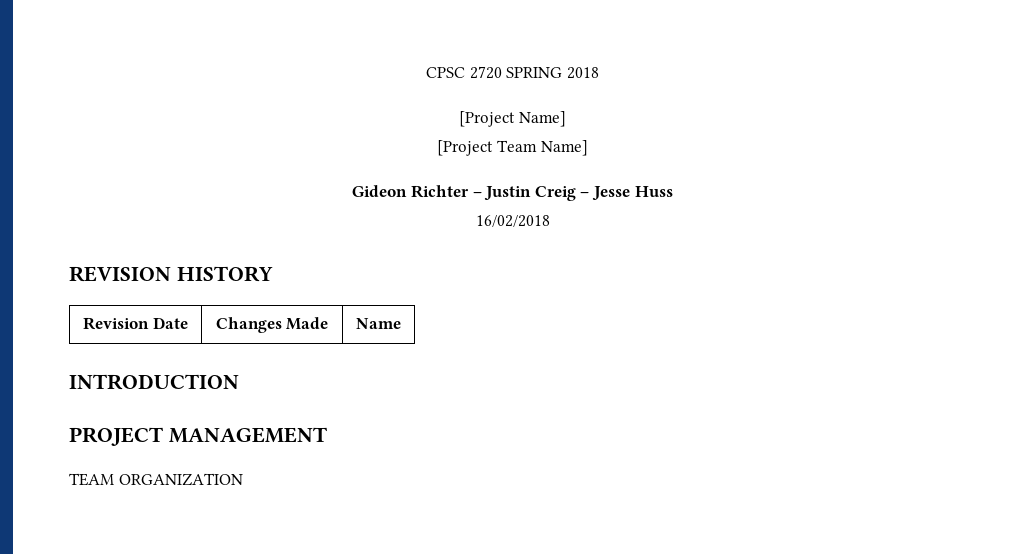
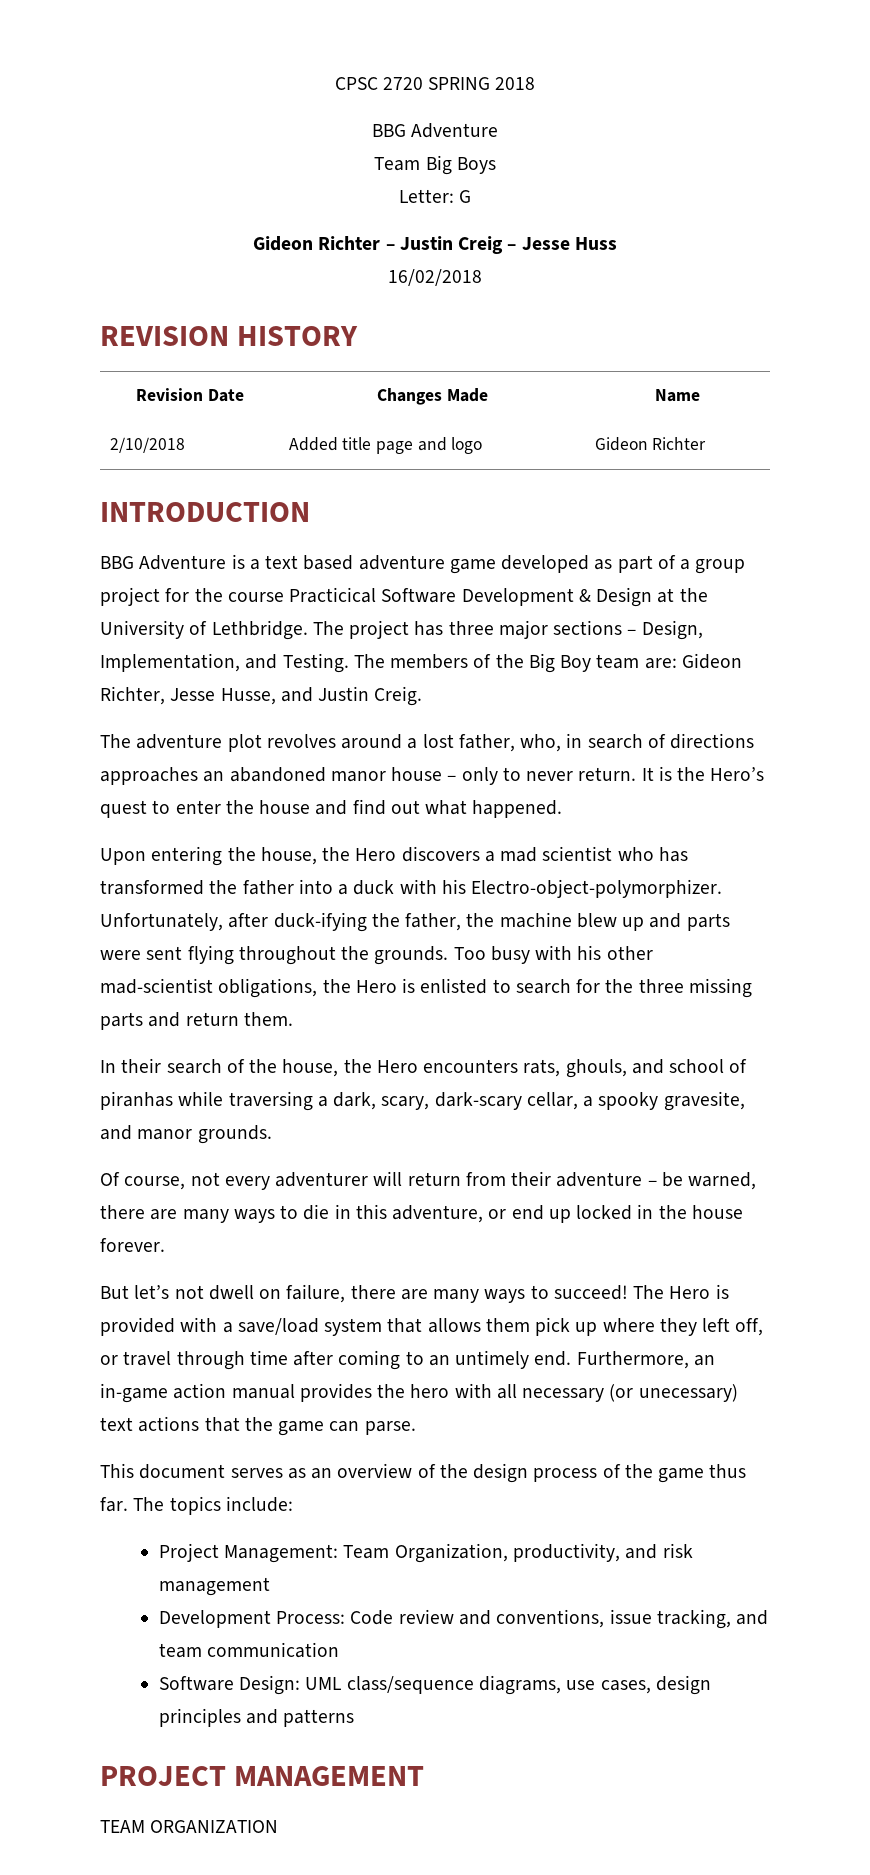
  CPSC 2720 SPRING 2018
- [Project Name]
- [Project Team Name]
+ BBG Adventure
+ Team Big Boys
+ Letter: G
+ 2/10/2018 | Added title page and logo | Gideon Richter
  INTRODUCTION
+ BBG Adventure is a text based adventure game developed as part of a group project for the course Practicical Software Development & Design at the University of Lethbridge. The project has three major sections – Design, Implementation, and Testing. The members of the Big Boy team are: Gideon Richter, Jesse Husse, and Justin Creig.
+ The adventure plot revolves around a lost father, who, in search of directions approaches an abandoned manor house – only to never return. It is the Hero’s quest to enter the house and find out what happened.
+ Upon entering the house, the Hero discovers a mad scientist who has transformed the father into a duck with his Electro-object-polymorphizer. Unfortunately, after duck-ifying the father, the machine blew up and parts were sent flying throughout the grounds. Too busy with his other mad-scientist obligations, the Hero is enlisted to search for the three missing parts and return them.
+ In their search of the house, the Hero encounters rats, ghouls, and school of piranhas while traversing a dark, scary, dark-scary cellar, a spooky gravesite, and manor grounds.
+ Of course, not every adventurer will return from their adventure – be warned, there are many ways to die in this adventure, or end up locked in the house forever.
+ But let’s not dwell on failure, there are many ways to succeed! The Hero is provided with a save/load system that allows them pick up where they left off, or travel through time after coming to an untimely end. Furthermore, an in-game action manual provides the hero with all necessary (or unecessary) text actions that the game can parse.
+ This document serves as an overview of the design process of the game thus far. The topics include:
+ Project Management: Team Organization, productivity, and risk management
+ Development Process: Code review and conventions, issue tracking, and team communication
+ Software Design: UML class/sequence diagrams, use cases, design principles and patterns

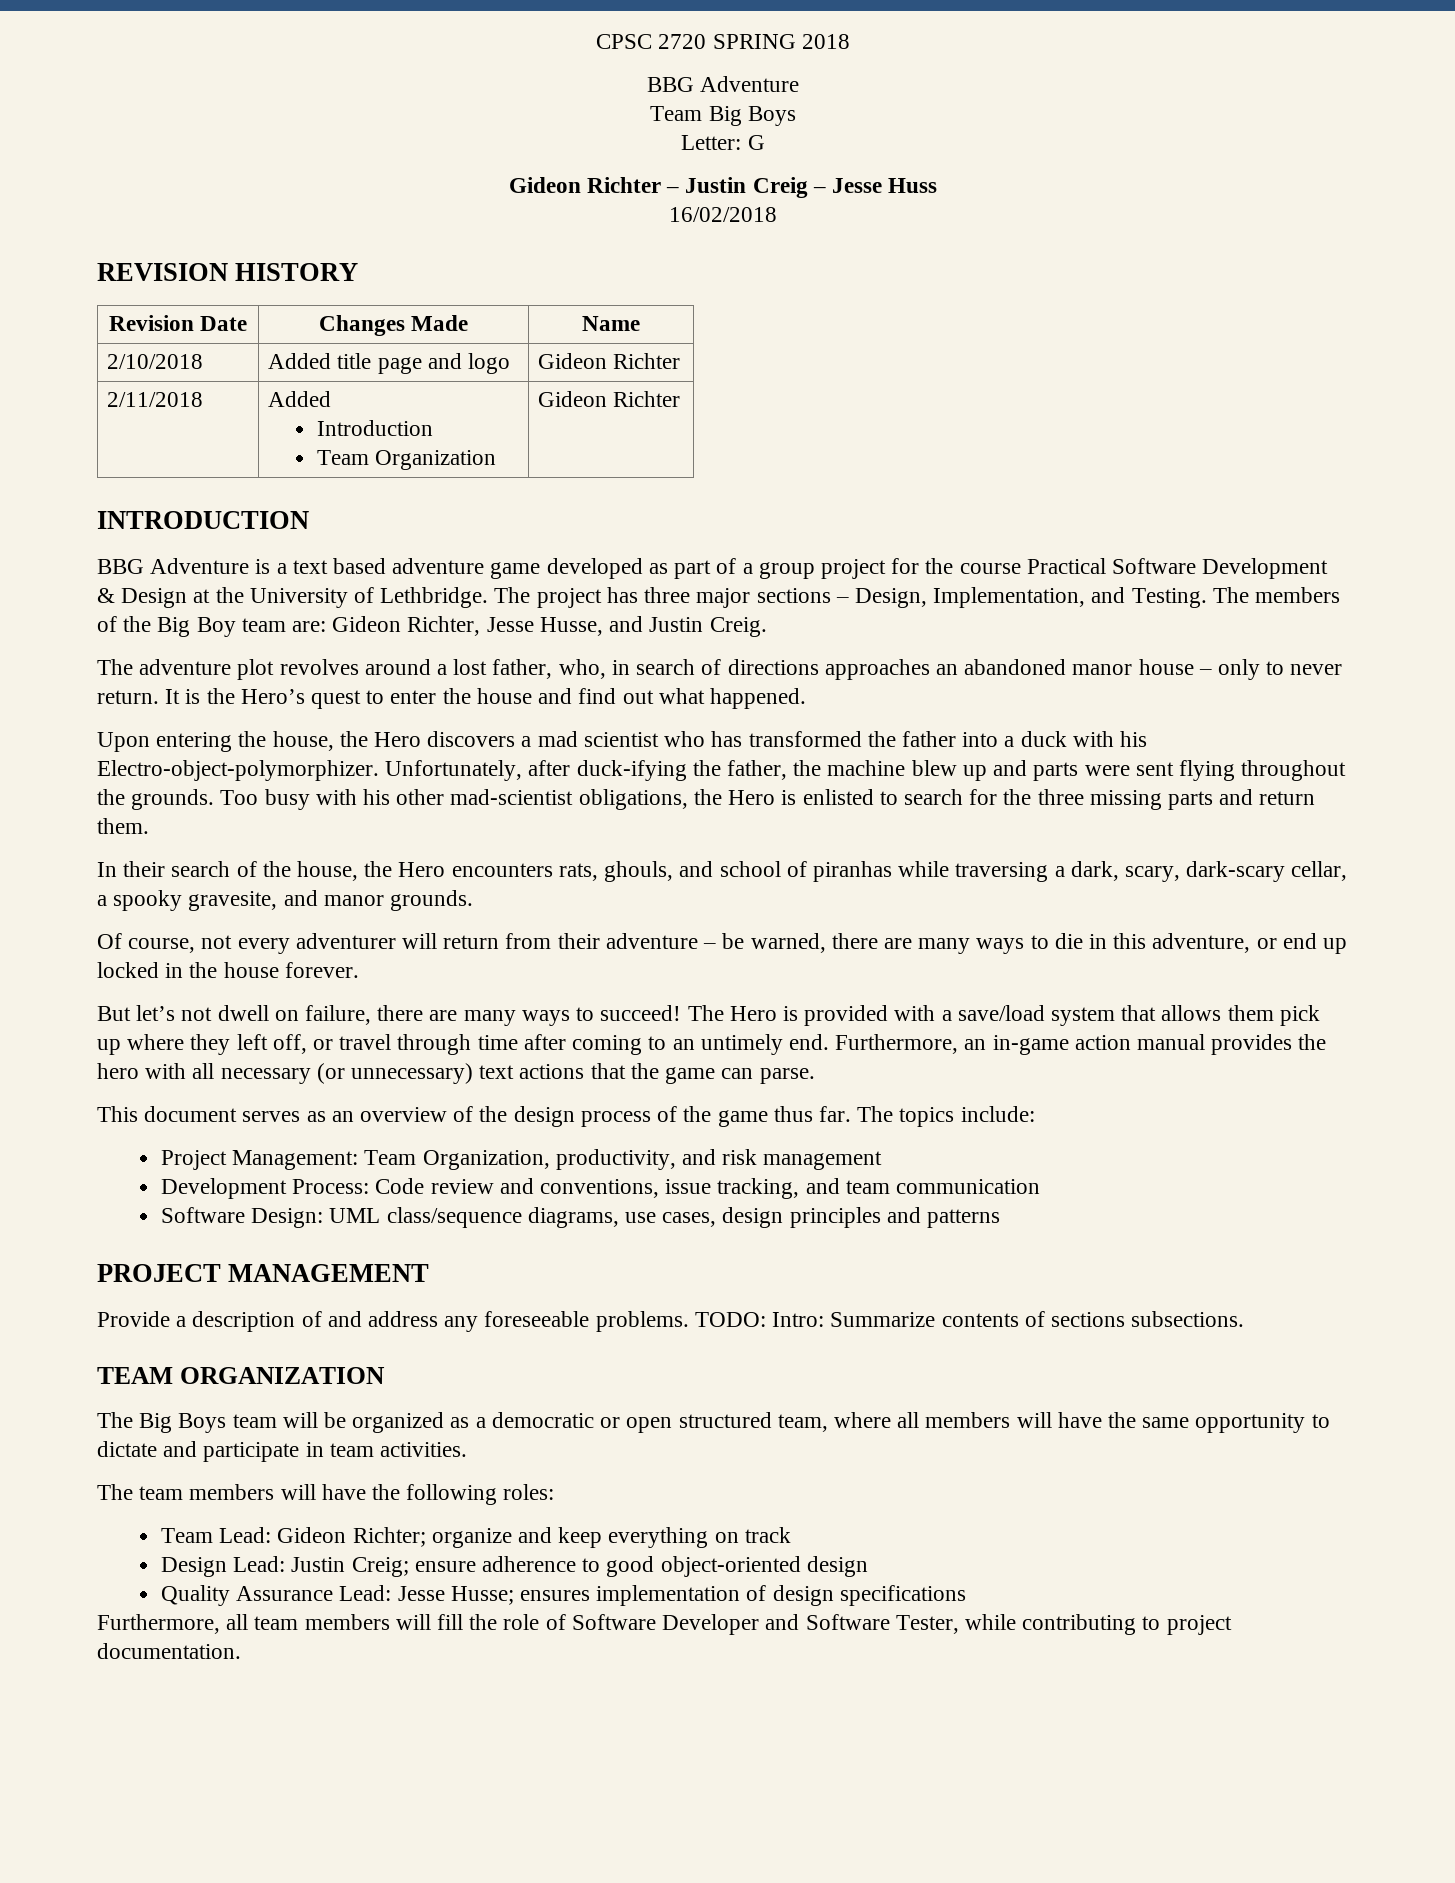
+ 2/11/2018 | Added
+ Introduction
+ Team Organization | Gideon Richter
- BBG Adventure is a text based adventure game developed as part of a group project for the course Practicical Software Development & Design at the University of Lethbridge.
+ BBG Adventure is a text based adventure game developed as part of a group project for the course Practical Software Development & Design at the University of Lethbridge.
- Furthermore, an in-game action manual provides the hero with all necessary (or unecessary) text actions that the game can parse.
+ Furthermore, an in-game action manual provides the hero with all necessary (or unnecessary) text actions that the game can parse.
+ Provide a description of and address any foreseeable problems. TODO: Intro: Summarize contents of sections subsections.
  TEAM ORGANIZATION
+ The Big Boys team will be organized as a democratic or open structured team, where all members will have the same opportunity to dictate and participate in team activities.
+ The team members will have the following roles:
+ Team Lead: Gideon Richter; organize and keep everything on track
+ Design Lead: Justin Creig; ensure adherence to good object-oriented design
+ Quality Assurance Lead: Jesse Husse; ensures implementation of design specifications
+ Furthermore, all team members will fill the role of Software Developer and Software Tester, while contributing to project documentation.

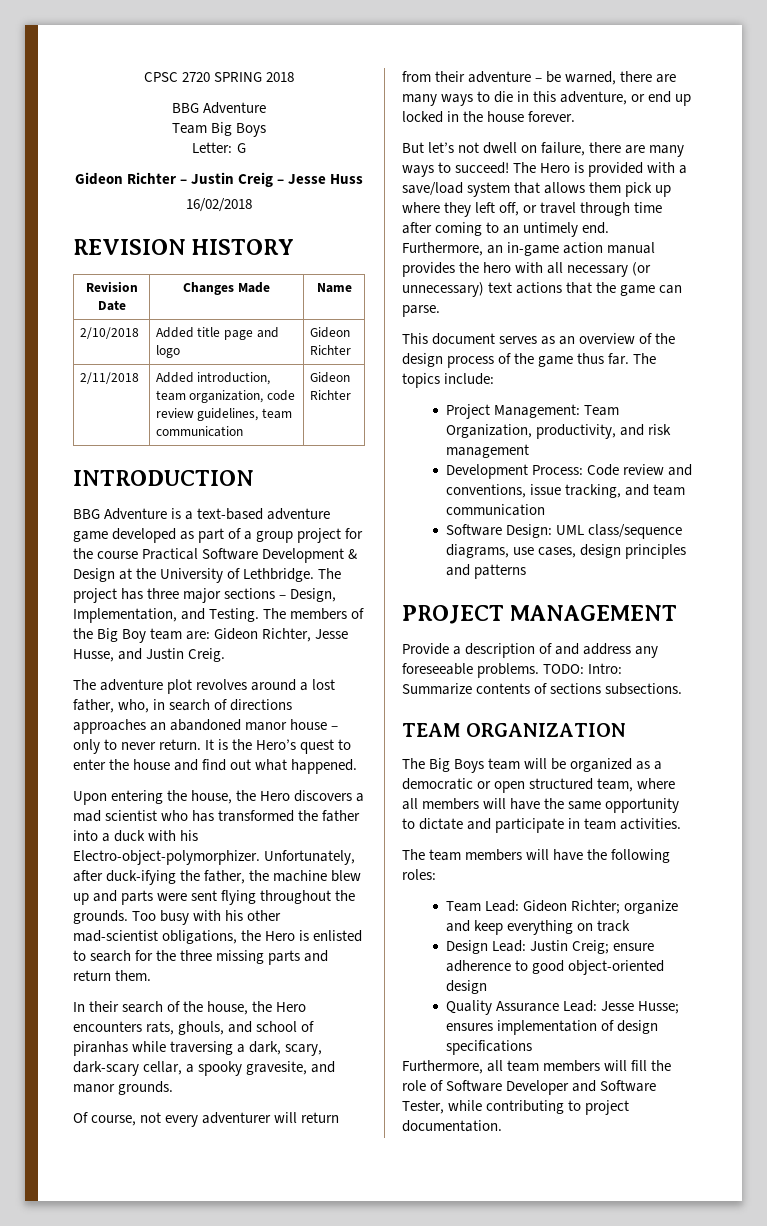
- 2/11/2018 | Added
- Introduction
- Team Organization | Gideon Richter
+ 2/11/2018 | Added introduction, team organization, code review guidelines, team communication | Gideon Richter
- BBG Adventure is a text based adventure game developed as part of a group project for the course Practical Software Development & Design at the University of Lethbridge.
+ BBG Adventure is a text-based adventure game developed as part of a group project for the course Practical Software Development & Design at the University of Lethbridge.

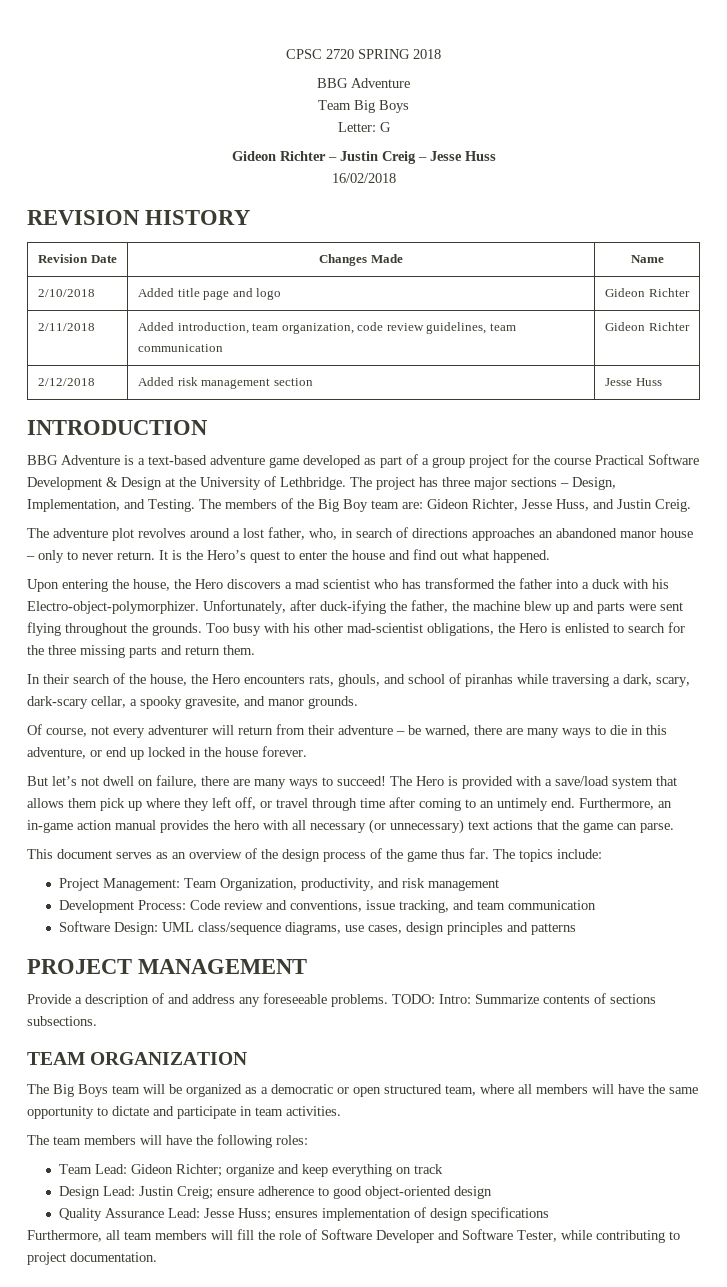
+ 2/12/2018 | Added risk management section | Jesse Huss
- The members of the Big Boy team are: Gideon Richter, Jesse Husse, and Justin Creig.
+ The members of the Big Boy team are: Gideon Richter, Jesse Huss, and Justin Creig.
- Quality Assurance Lead: Jesse Husse; ensures implementation of design specifications
+ Quality Assurance Lead: Jesse Huss; ensures implementation of design specifications

